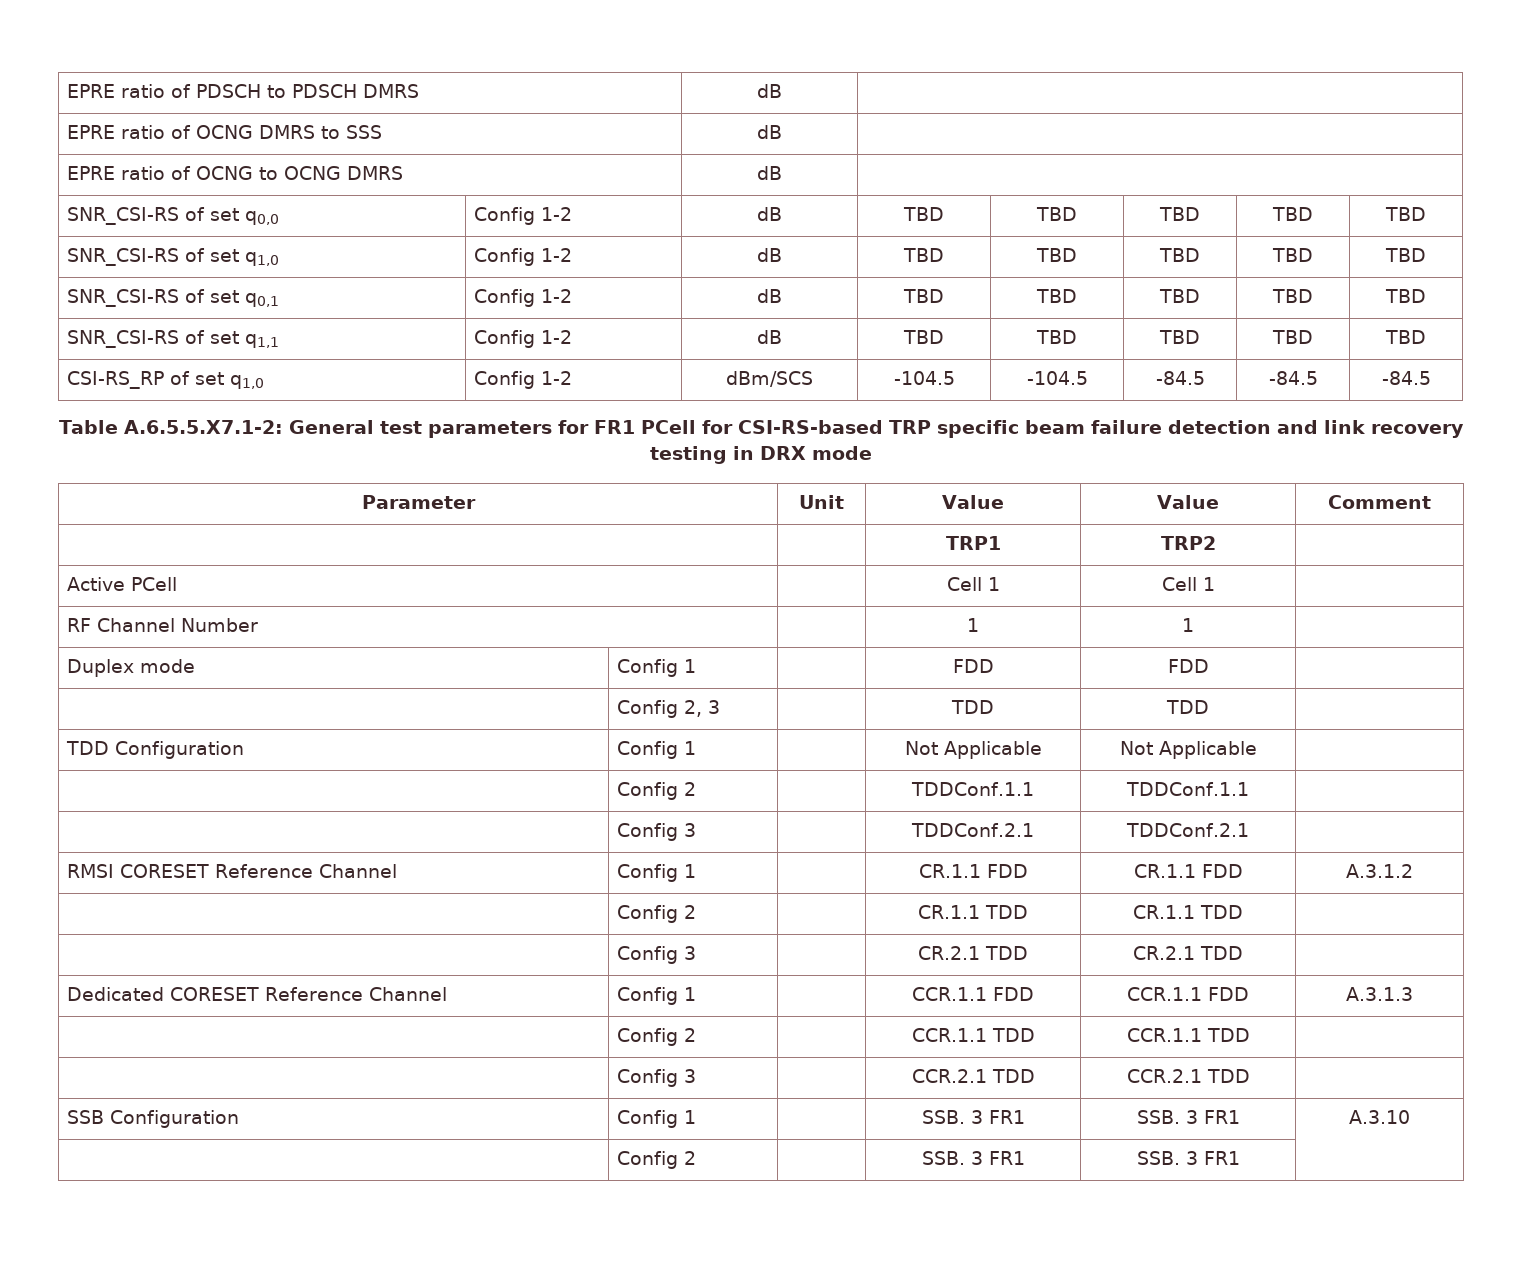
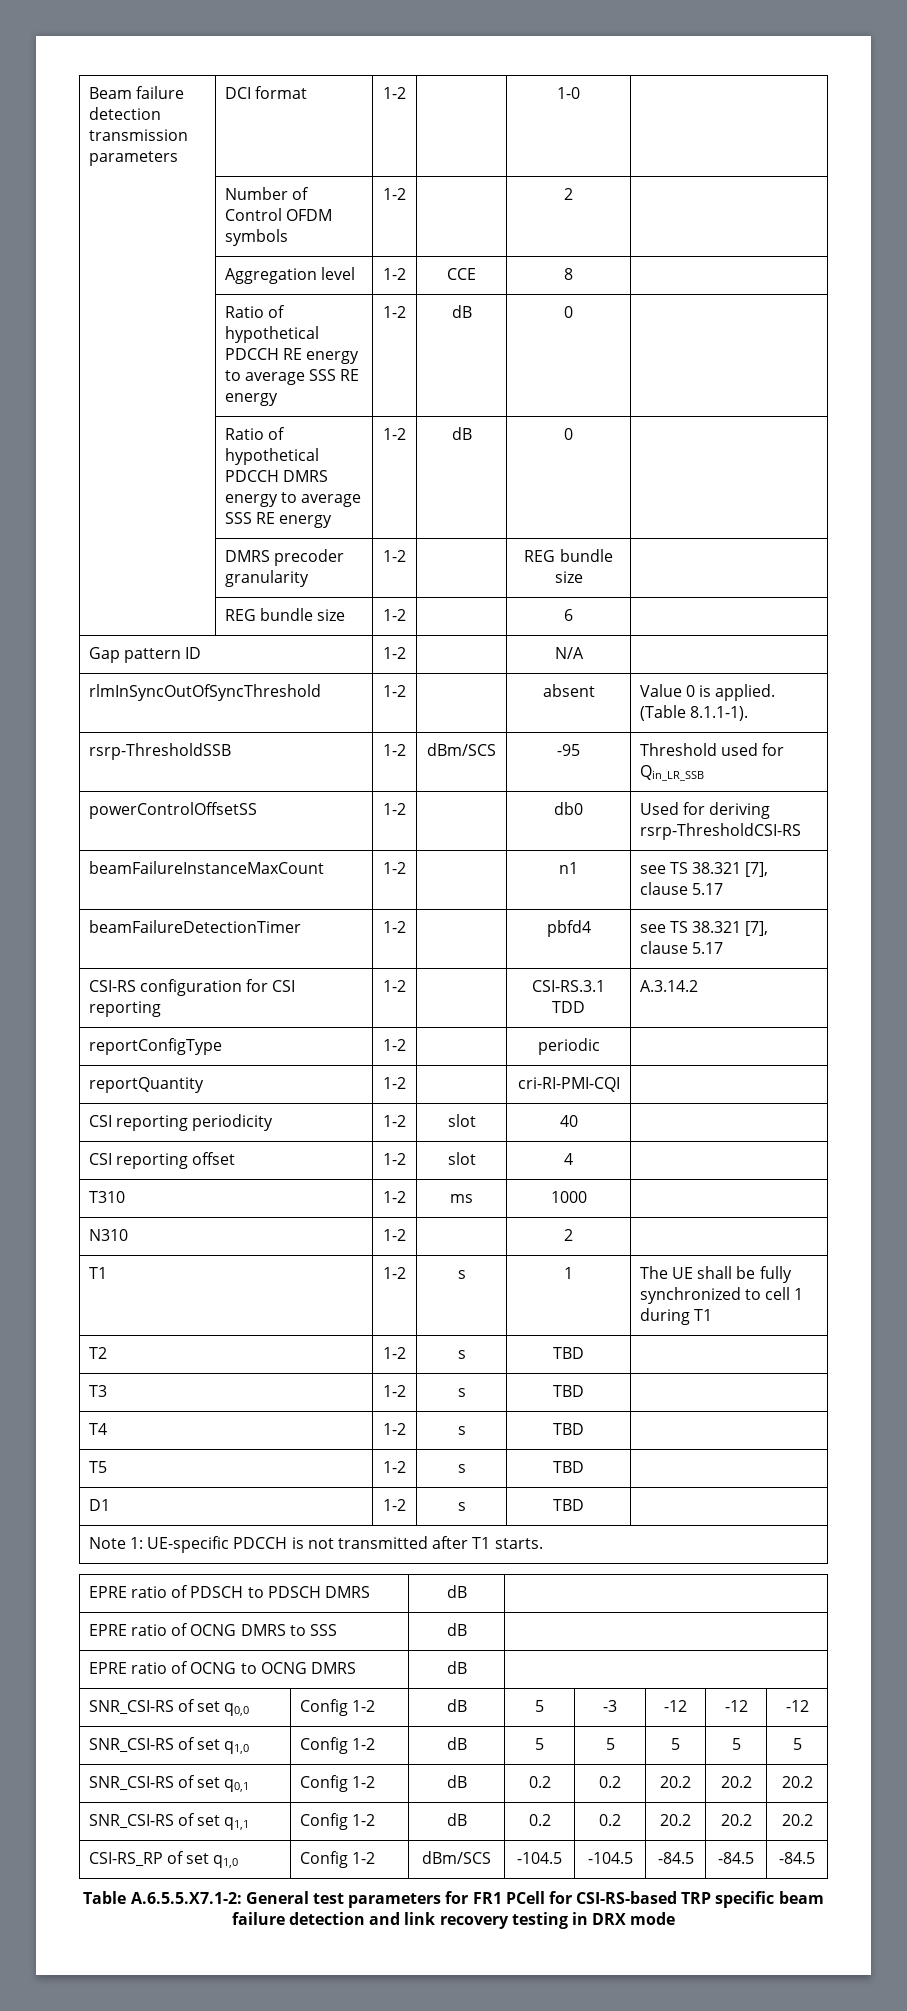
+ Beam failure detection transmission parameters | DCI format | 1-2 | | 1-0 |
+ | Number of Control OFDM symbols | 1-2 | | 2 |
+ | Aggregation level | 1-2 | CCE | 8 |
+ | Ratio of hypothetical PDCCH RE energy to average SSS RE energy | 1-2 | dB | 0 |
+ | Ratio of hypothetical PDCCH DMRS energy to average SSS RE energy | 1-2 | dB | 0 |
+ | DMRS precoder granularity | 1-2 | | REG bundle size |
+ | REG bundle size | 1-2 | | 6 |
+ Gap pattern ID | 1-2 | | N/A |
+ rlmInSyncOutOfSyncThreshold | 1-2 | | absent | Value 0 is applied. (Table 8.1.1-1).
+ rsrp-ThresholdSSB | 1-2 | dBm/SCS | -95 | Threshold used for Qin_LR_SSB
+ powerControlOffsetSS | 1-2 | | db0 | Used for deriving rsrp-ThresholdCSI-RS
+ beamFailureInstanceMaxCount | 1-2 | | n1 | see TS 38.321 [7], clause 5.17
+ beamFailureDetectionTimer | 1-2 | | pbfd4 | see TS 38.321 [7], clause 5.17
+ CSI-RS configuration for CSI reporting | 1-2 | | CSI-RS.3.1 TDD | A.3.14.2
+ reportConfigType | 1-2 | | periodic |
+ reportQuantity | 1-2 | | cri-RI-PMI-CQI |
+ CSI reporting periodicity | 1-2 | slot | 40 |
+ CSI reporting offset | 1-2 | slot | 4 |
+ T310 | 1-2 | ms | 1000 |
+ N310 | 1-2 | | 2 |
+ T1 | 1-2 | s | 1 | The UE shall be fully synchronized to cell 1 during T1
+ T2 | 1-2 | s | TBD |
+ T3 | 1-2 | s | TBD |
+ T4 | 1-2 | s | TBD |
+ T5 | 1-2 | s | TBD |
+ D1 | 1-2 | s | TBD |
+ Note 1: UE-specific PDCCH is not transmitted after T1 starts.
- SNR_CSI-RS of set q0,0 | Config 1-2 | dB | TBD | TBD | TBD | TBD | TBD
+ SNR_CSI-RS of set q0,0 | Config 1-2 | dB | 5 | -3 | -12 | -12 | -12
- SNR_CSI-RS of set q1,0 | Config 1-2 | dB | TBD | TBD | TBD | TBD | TBD
+ SNR_CSI-RS of set q1,0 | Config 1-2 | dB | 5 | 5 | 5 | 5 | 5
- SNR_CSI-RS of set q0,1 | Config 1-2 | dB | TBD | TBD | TBD | TBD | TBD
+ SNR_CSI-RS of set q0,1 | Config 1-2 | dB | 0.2 | 0.2 | 20.2 | 20.2 | 20.2
- SNR_CSI-RS of set q1,1 | Config 1-2 | dB | TBD | TBD | TBD | TBD | TBD
+ SNR_CSI-RS of set q1,1 | Config 1-2 | dB | 0.2 | 0.2 | 20.2 | 20.2 | 20.2
- Parameter | Unit | Value | Value | Comment
- | | TRP1 | TRP2 |
- Active PCell | | Cell 1 | Cell 1 |
- RF Channel Number | | 1 | 1 |
- Duplex mode | Config 1 | | FDD | FDD |
- | Config 2, 3 | | TDD | TDD |
- TDD Configuration | Config 1 | | Not Applicable | Not Applicable |
- | Config 2 | | TDDConf.1.1 | TDDConf.1.1 |
- | Config 3 | | TDDConf.2.1 | TDDConf.2.1 |
- RMSI CORESET Reference Channel | Config 1 | | CR.1.1 FDD | CR.1.1 FDD | A.3.1.2
- | Config 2 | | CR.1.1 TDD | CR.1.1 TDD |
- | Config 3 | | CR.2.1 TDD | CR.2.1 TDD |
- Dedicated CORESET Reference Channel | Config 1 | | CCR.1.1 FDD | CCR.1.1 FDD | A.3.1.3
- | Config 2 | | CCR.1.1 TDD | CCR.1.1 TDD |
- | Config 3 | | CCR.2.1 TDD | CCR.2.1 TDD |
- SSB Configuration | Config 1 | | SSB. 3 FR1 | SSB. 3 FR1 | A.3.10
- | Config 2 | | SSB. 3 FR1 | SSB. 3 FR1 |

